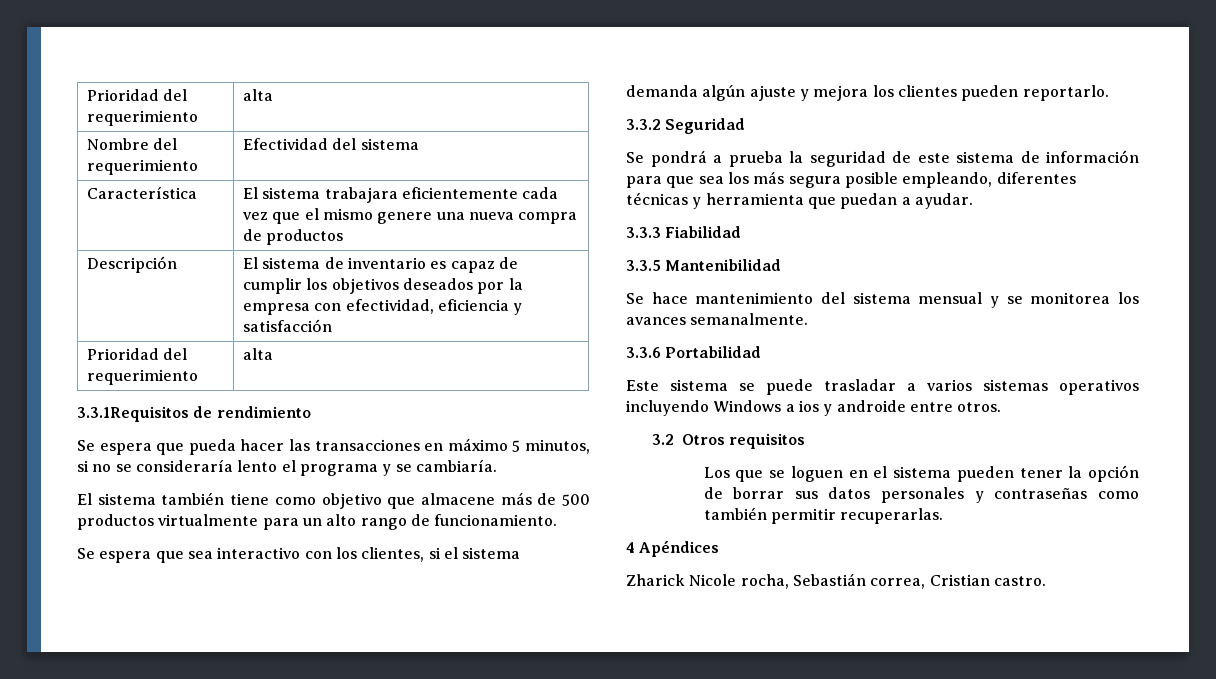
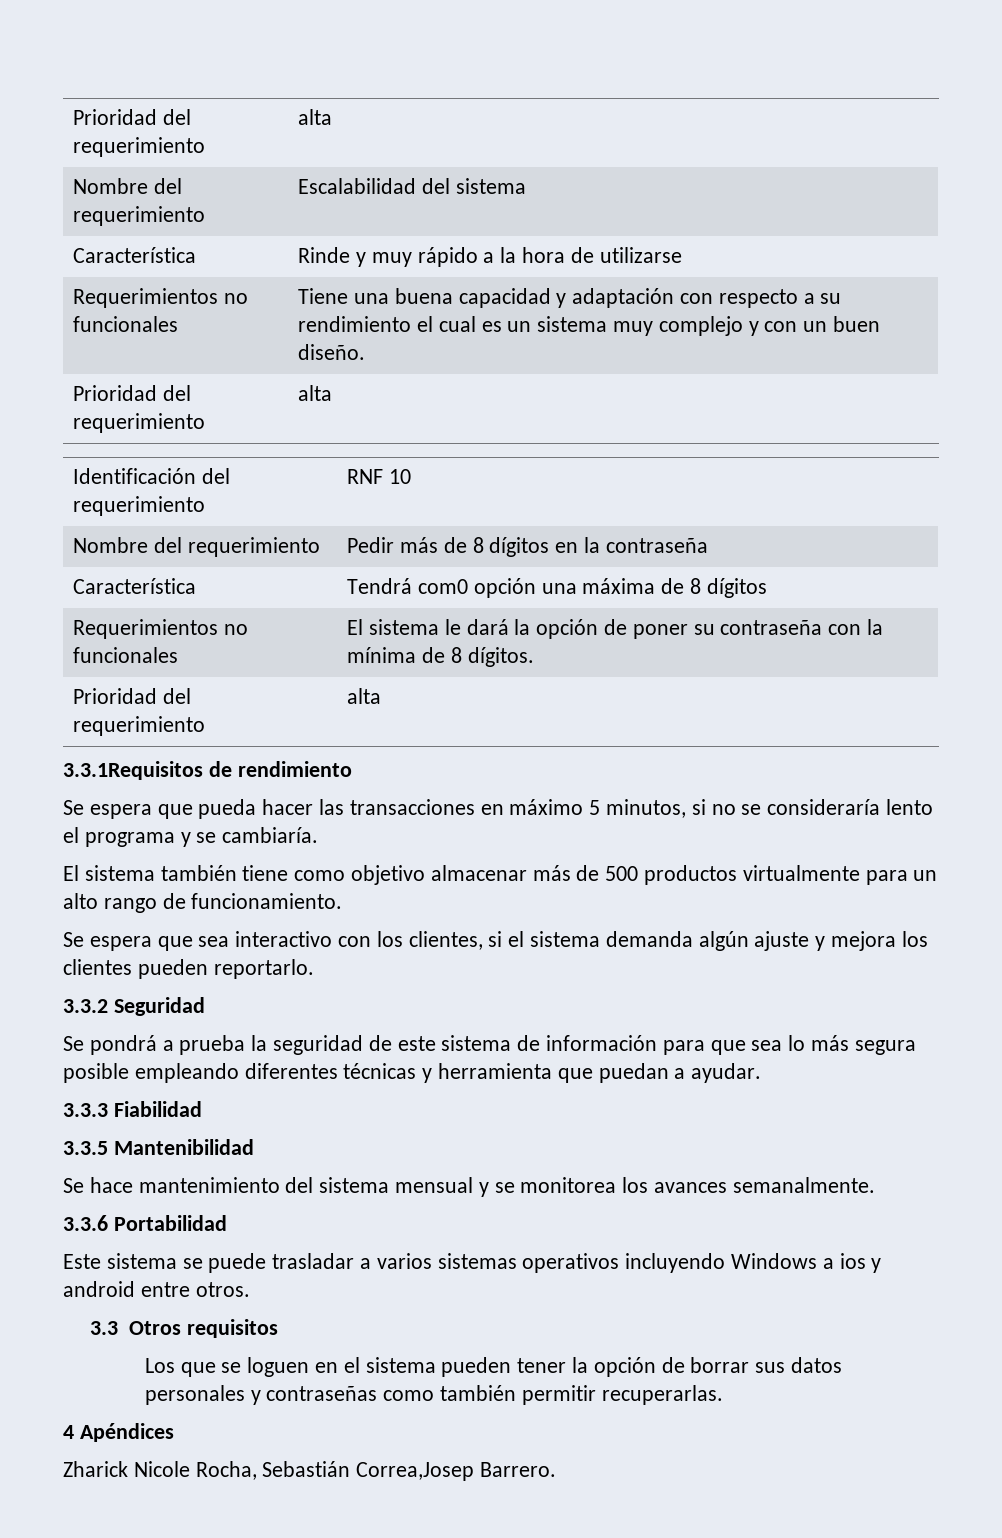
- Nombre del requerimiento | Efectividad del sistema
+ Nombre del requerimiento | Escalabilidad del sistema
- Característica | El sistema trabajara eficientemente cada vez que el mismo genere una nueva compra de productos
- Descripción | El sistema de inventario es capaz de cumplir los objetivos deseados por la empresa con efectividad, eficiencia y satisfacción
+ Característica | Rinde y muy rápido a la hora de utilizarse
+ Requerimientos no funcionales | Tiene una buena capacidad y adaptación con respecto a su rendimiento el cual es un sistema muy complejo y con un buen diseño.
+ Prioridad del requerimiento | alta
+ Identificación del requerimiento | RNF 10
+ Nombre del requerimiento | Pedir más de 8 dígitos en la contraseña
+ Característica | Tendrá com0 opción una máxima de 8 dígitos
+ Requerimientos no funcionales | El sistema le dará la opción de poner su contraseña con la mínima de 8 dígitos.
- El sistema también tiene como objetivo que almacene más de 500 productos virtualmente para un alto rango de funcionamiento.
+ El sistema también tiene como objetivo almacenar más de 500 productos virtualmente para un alto rango de funcionamiento.
- Se pondrá a prueba la seguridad de este sistema de información para que sea los más segura posible empleando, diferentes técnicas y herramienta que puedan a ayudar.
+ Se pondrá a prueba la seguridad de este sistema de información para que sea lo más segura posible empleando diferentes técnicas y herramienta que puedan a ayudar.
- Este sistema se puede trasladar a varios sistemas operativos incluyendo Windows a ios y androide entre otros.
+ Este sistema se puede trasladar a varios sistemas operativos incluyendo Windows a ios y android entre otros.
- 3.2 Otros requisitos
+ 3.3 Otros requisitos
- Zharick Nicole rocha, Sebastián correa, Cristian castro.
+ Zharick Nicole Rocha, Sebastián Correa,Josep Barrero.

